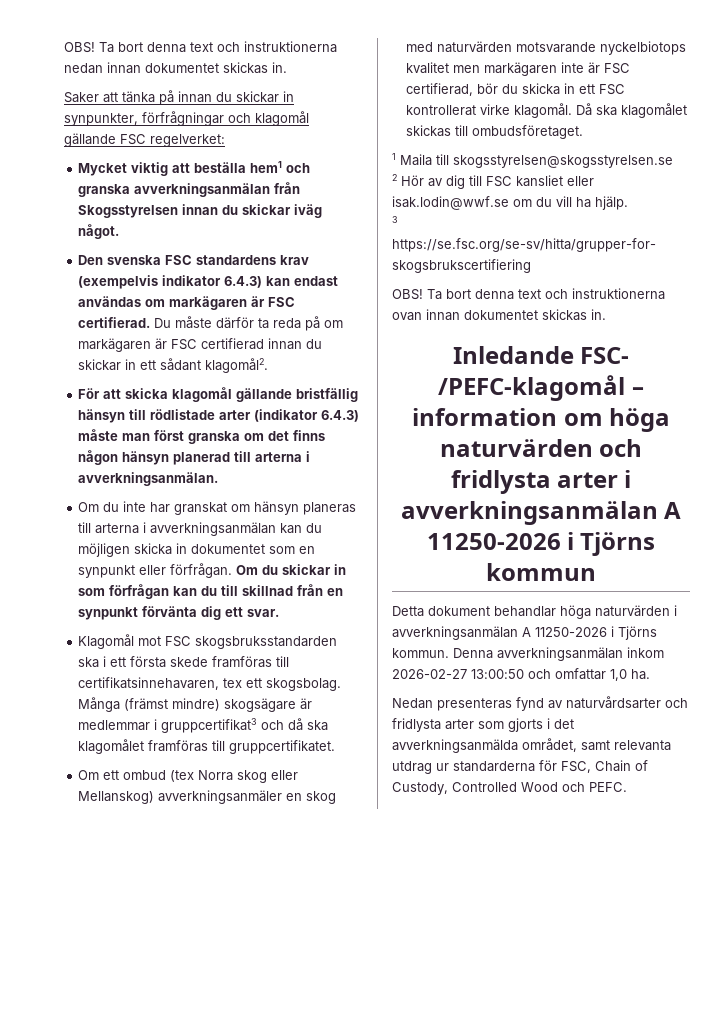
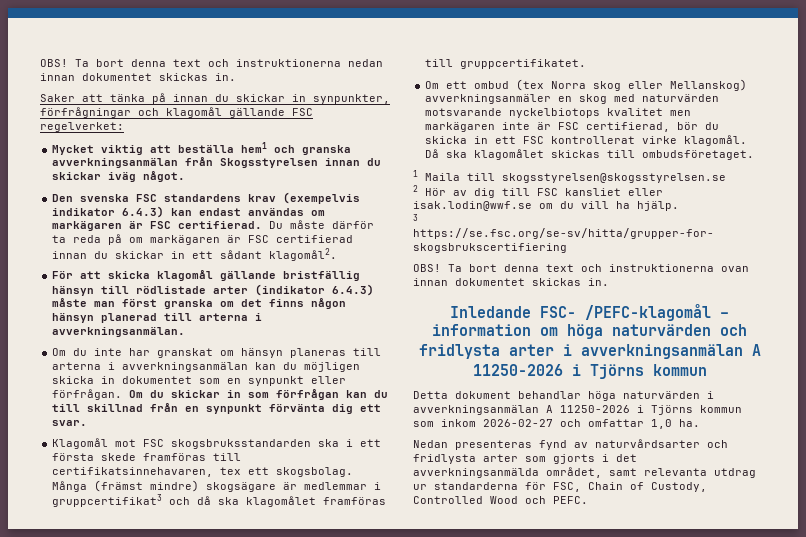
- Detta dokument behandlar höga naturvärden i avverkningsanmälan A 11250-2026 i Tjörns kommun. Denna avverkningsanmälan inkom 2026-02-27 13:00:50 och omfattar 1,0 ha.
+ Detta dokument behandlar höga naturvärden i avverkningsanmälan A 11250-2026 i Tjörns kommun som inkom 2026-02-27 och omfattar 1,0 ha.

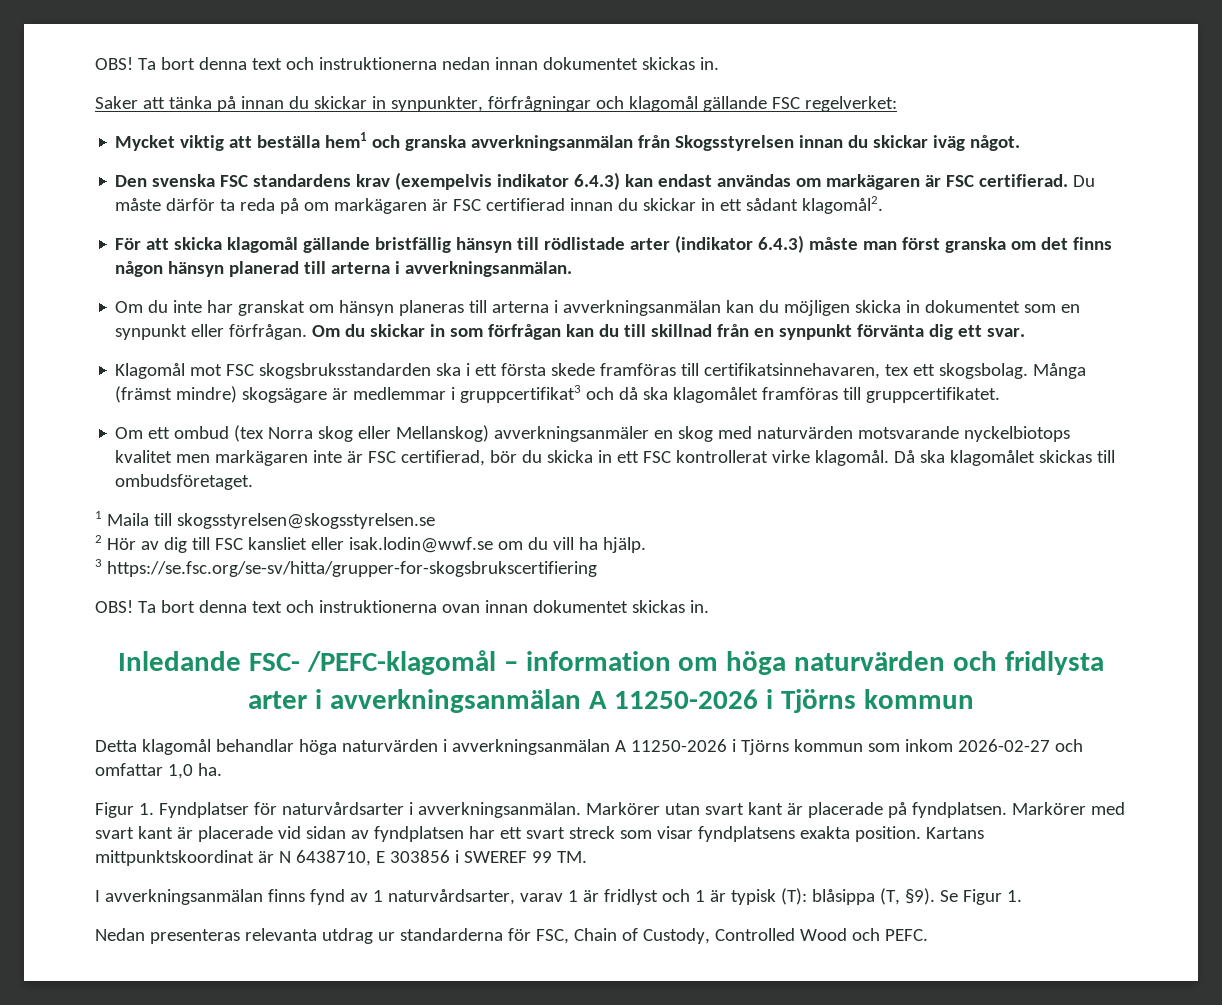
- Detta dokument behandlar höga naturvärden i avverkningsanmälan A 11250-2026 i Tjörns kommun som inkom 2026-02-27 och omfattar 1,0 ha.
+ Detta klagomål behandlar höga naturvärden i avverkningsanmälan A 11250-2026 i Tjörns kommun som inkom 2026-02-27 och omfattar 1,0 ha.
- Nedan presenteras fynd av naturvårdsarter och fridlysta arter som gjorts i det avverkningsanmälda området, samt relevanta utdrag ur standarderna för FSC, Chain of Custody, Controlled Wood och PEFC.
+ Figur 1. Fyndplatser för naturvårdsarter i avverkningsanmälan. Markörer utan svart kant är placerade på fyndplatsen. Markörer med svart kant är placerade vid sidan av fyndplatsen har ett svart streck som visar fyndplatsens exakta position. Kartans mittpunktskoordinat är N 6438710, E 303856 i SWEREF 99 TM.
+ I avverkningsanmälan finns fynd av 1 naturvårdsarter, varav 1 är fridlyst och 1 är typisk (T): blåsippa (T, §9). Se Figur 1.
+ Nedan presenteras relevanta utdrag ur standarderna för FSC, Chain of Custody, Controlled Wood och PEFC.

